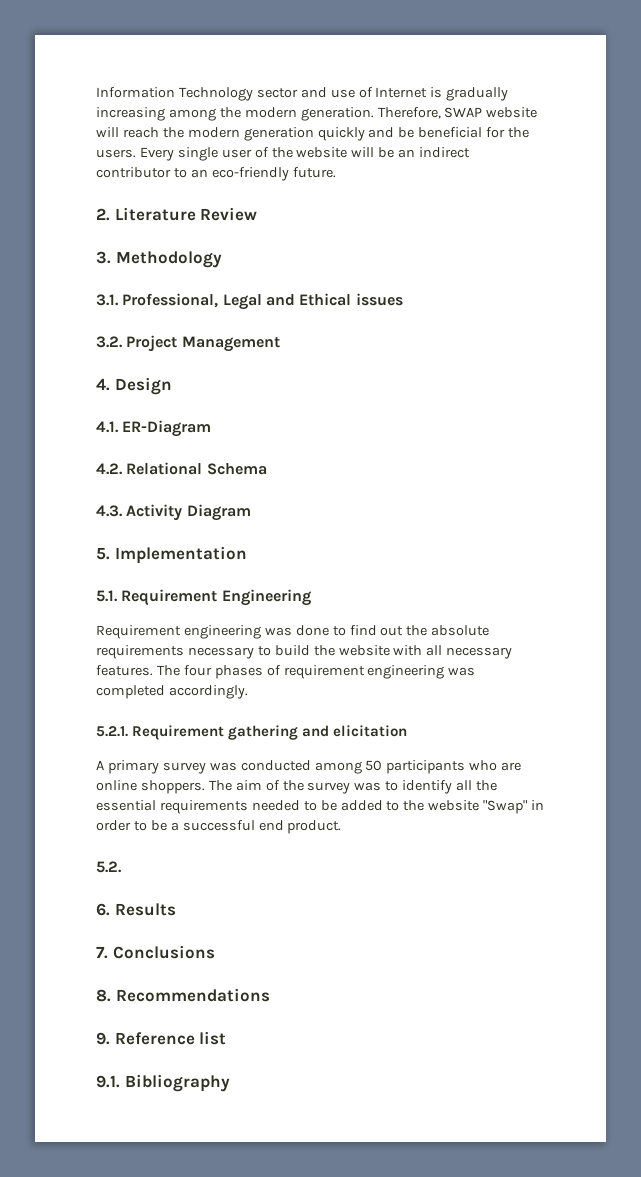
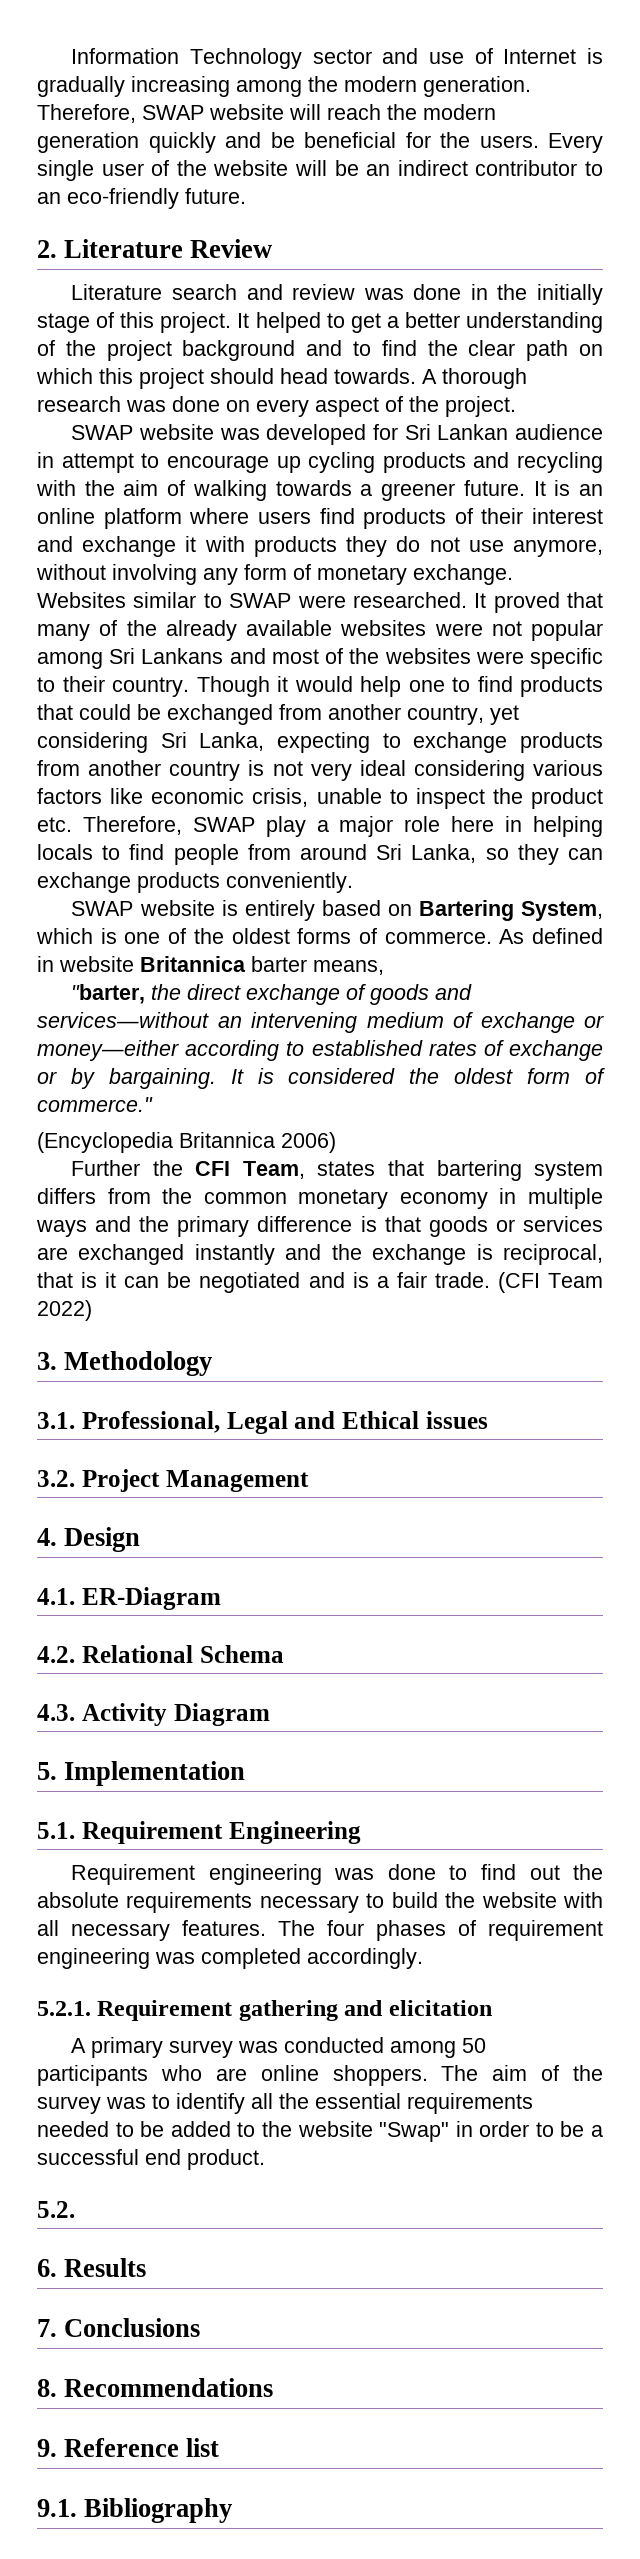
+ Literature search and review was done in the initially stage of this project. It helped to get a better understanding of the project background and to find the clear path on which this project should head towards. A thorough research was done on every aspect of the project.
+ SWAP website was developed for Sri Lankan audience in attempt to encourage up cycling products and recycling with the aim of walking towards a greener future. It is an online platform where users find products of their interest and exchange it with products they do not use anymore, without involving any form of monetary exchange. Websites similar to SWAP were researched. It proved that many of the already available websites were not popular among Sri Lankans and most of the websites were specific to their country. Though it would help one to find products that could be exchanged from another country, yet considering Sri Lanka, expecting to exchange products from another country is not very ideal considering various factors like economic crisis, unable to inspect the product etc. Therefore, SWAP play a major role here in helping locals to find people from around Sri Lanka, so they can exchange products conveniently.
+ SWAP website is entirely based on Bartering System, which is one of the oldest forms of commerce. As defined in website Britannica barter means,
+ "barter, the direct exchange of goods and services—without an intervening medium of exchange or money—either according to established rates of exchange or by bargaining. It is considered the oldest form of commerce."
+ (Encyclopedia Britannica 2006)
+ Further the CFI Team, states that bartering system differs from the common monetary economy in multiple ways and the primary difference is that goods or services are exchanged instantly and the exchange is reciprocal, that is it can be negotiated and is a fair trade. (CFI Team 2022)

